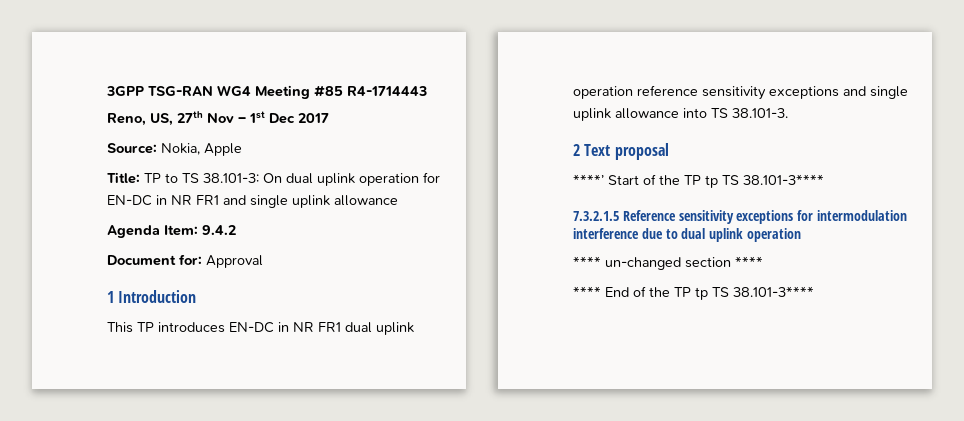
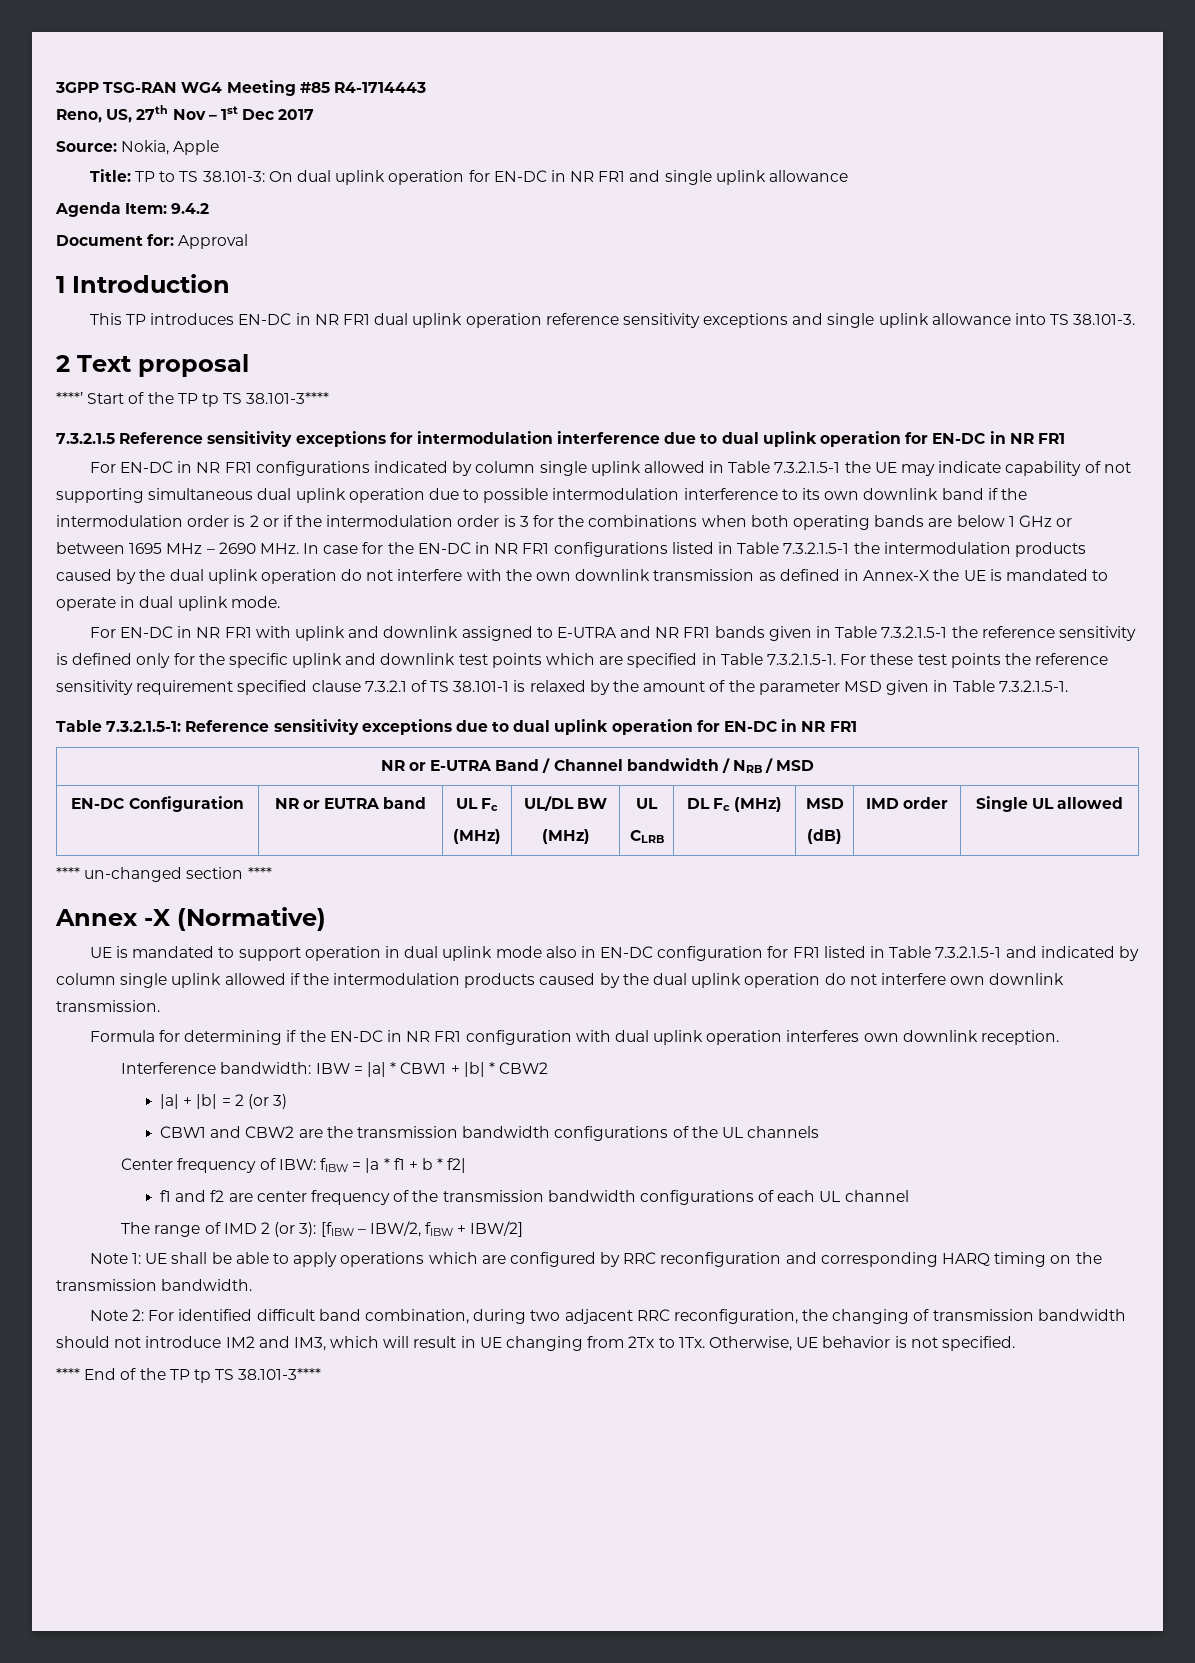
- 7.3.2.1.5 Reference sensitivity exceptions for intermodulation interference due to dual uplink operation
+ 7.3.2.1.5 Reference sensitivity exceptions for intermodulation interference due to dual uplink operation for EN-DC in NR FR1
+ For EN-DC in NR FR1 configurations indicated by column single uplink allowed in Table 7.3.2.1.5-1 the UE may indicate capability of not supporting simultaneous dual uplink operation due to possible intermodulation interference to its own downlink band if the intermodulation order is 2 or if the intermodulation order is 3 for the combinations when both operating bands are below 1 GHz or between 1695 MHz – 2690 MHz. In case for the EN-DC in NR FR1 configurations listed in Table 7.3.2.1.5-1 the intermodulation products caused by the dual uplink operation do not interfere with the own downlink transmission as defined in Annex-X the UE is mandated to operate in dual uplink mode.
+ For EN-DC in NR FR1 with uplink and downlink assigned to E-UTRA and NR FR1 bands given in Table 7.3.2.1.5-1 the reference sensitivity is defined only for the specific uplink and downlink test points which are specified in Table 7.3.2.1.5-1. For these test points the reference sensitivity requirement specified clause 7.3.2.1 of TS 38.101-1 is relaxed by the amount of the parameter MSD given in Table 7.3.2.1.5-1.
+ Table 7.3.2.1.5-1: Reference sensitivity exceptions due to dual uplink operation for EN-DC in NR FR1
+ NR or E-UTRA Band / Channel bandwidth / NRB / MSD
+ EN-DC Configuration | NR or EUTRA band | UL Fc
+ (MHz) | UL/DL BW
+ (MHz) | UL
+ CLRB | DL Fc (MHz) | MSD
+ (dB) | IMD order | Single UL allowed
  **** un-changed section ****
+ Annex -X (Normative)
+ UE is mandated to support operation in dual uplink mode also in EN-DC configuration for FR1 listed in Table 7.3.2.1.5-1 and indicated by column single uplink allowed if the intermodulation products caused by the dual uplink operation do not interfere own downlink transmission.
+ Formula for determining if the EN-DC in NR FR1 configuration with dual uplink operation interferes own downlink reception.
+ Interference bandwidth: IBW = |a| * CBW1 + |b| * CBW2
+ |a| + |b| = 2 (or 3)
+ CBW1 and CBW2 are the transmission bandwidth configurations of the UL channels
+ Center frequency of IBW: fIBW = |a * f1 + b * f2|
+ f1 and f2 are center frequency of the transmission bandwidth configurations of each UL channel
+ The range of IMD 2 (or 3): [fIBW – IBW/2, fIBW + IBW/2]
+ Note 1: UE shall be able to apply operations which are configured by RRC reconfiguration and corresponding HARQ timing on the transmission bandwidth.
+ Note 2: For identified difficult band combination, during two adjacent RRC reconfiguration, the changing of transmission bandwidth should not introduce IM2 and IM3, which will result in UE changing from 2Tx to 1Tx. Otherwise, UE behavior is not specified.

